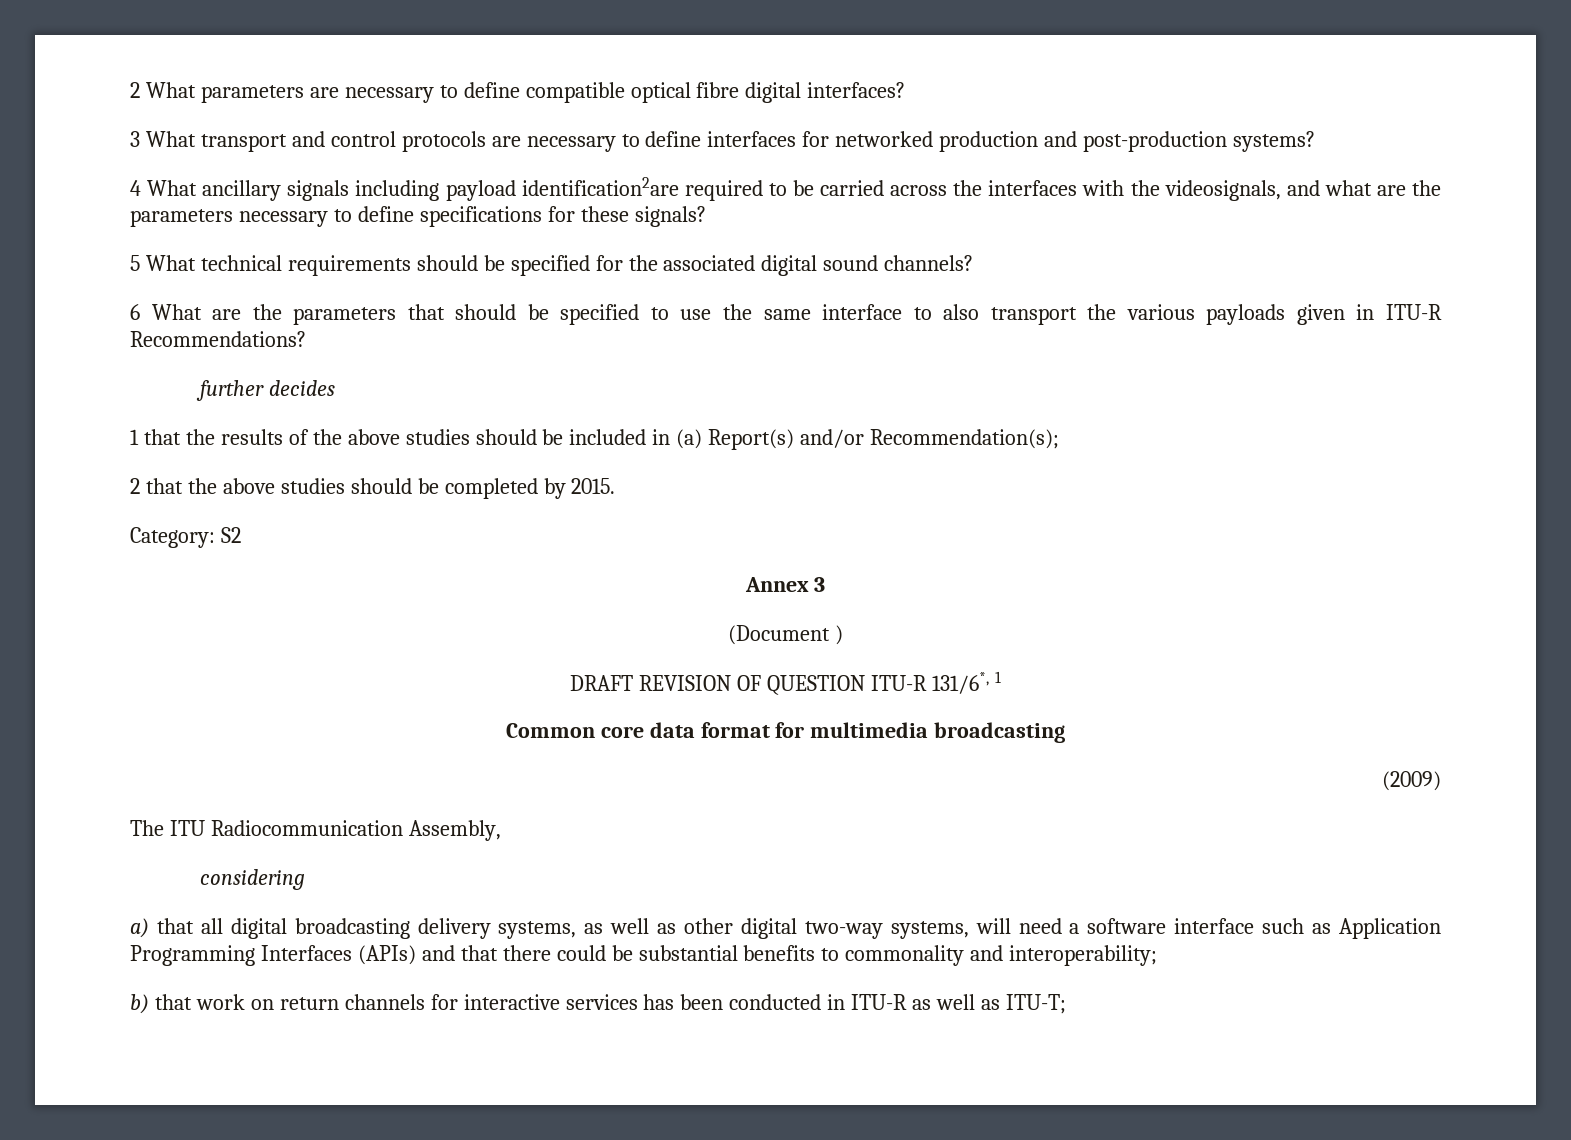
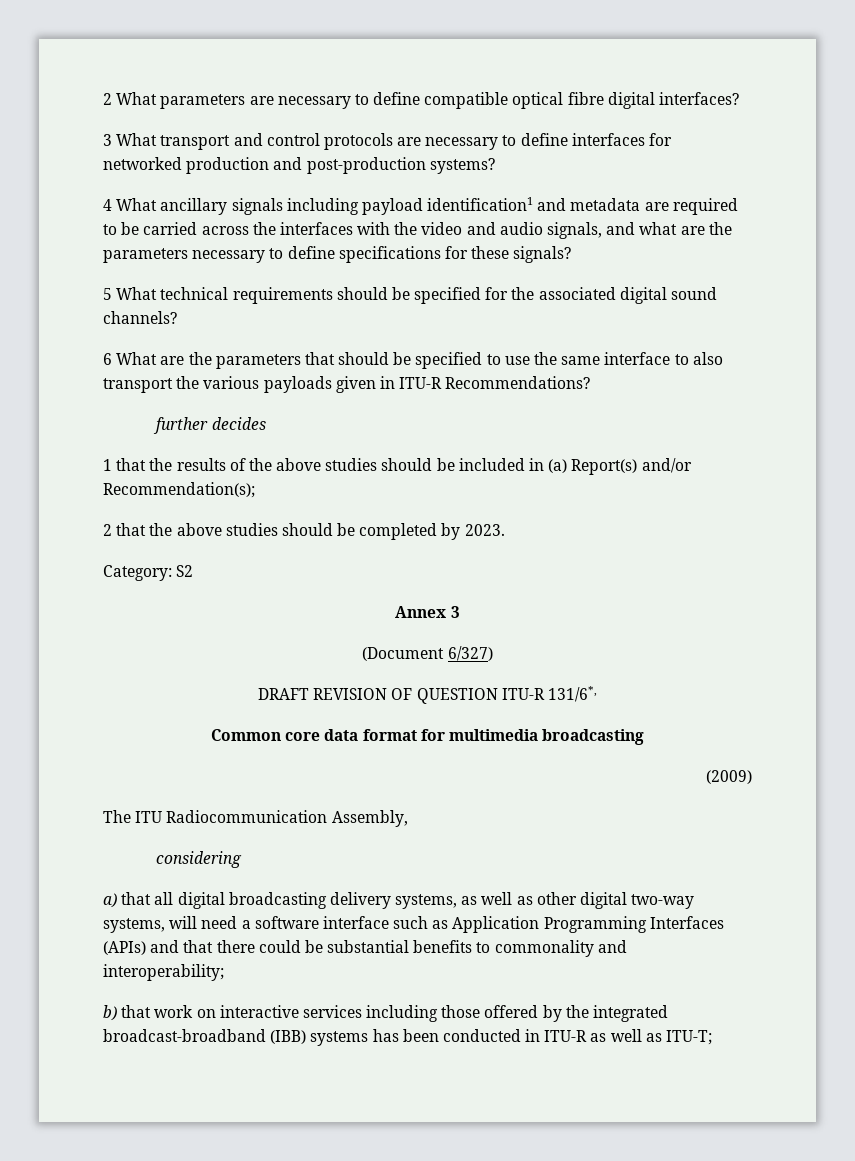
- 4 What ancillary signals including payload identification2are required to be carried across the interfaces with the videosignals, and what are the parameters necessary to define specifications for these signals?
+ 4 What ancillary signals including payload identification1 and metadata are required to be carried across the interfaces with the video and audio signals, and what are the parameters necessary to define specifications for these signals?
- 2 that the above studies should be completed by 2015.
+ 2 that the above studies should be completed by 2023.
- (Document )
+ (Document 6/327)
- DRAFT REVISION OF QUESTION ITU-R 131/6*, 1
+ DRAFT REVISION OF QUESTION ITU-R 131/6*,
- b) that work on return channels for interactive services has been conducted in ITU-R as well as ITU-T;
+ b) that work on interactive services including those offered by the integrated broadcast-broadband (IBB) systems has been conducted in ITU-R as well as ITU-T;

